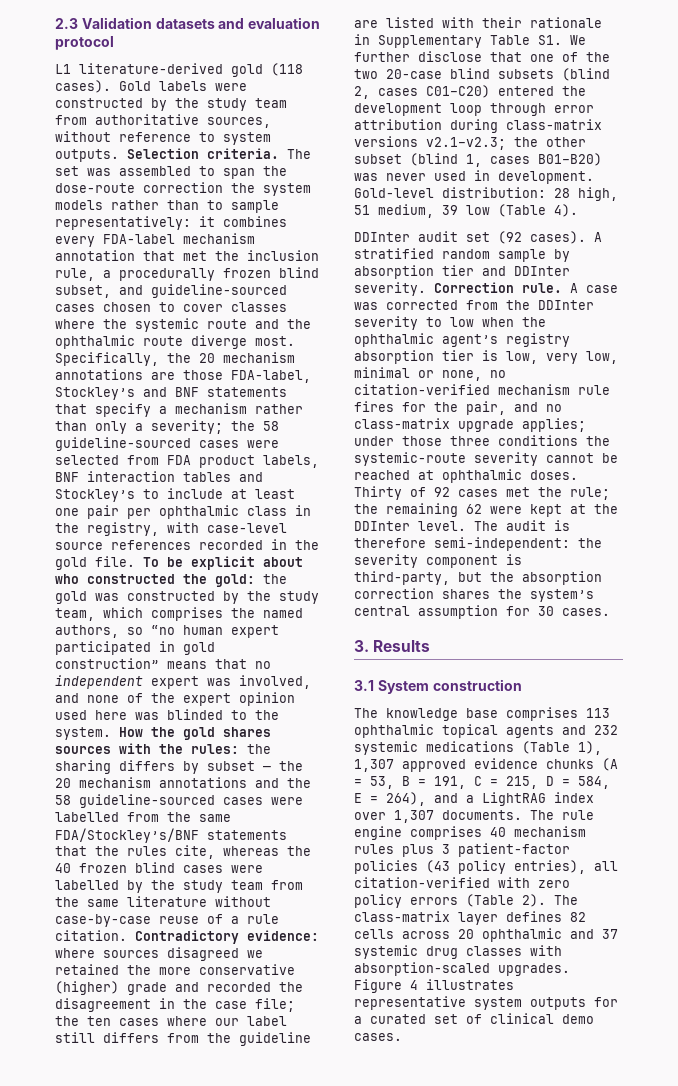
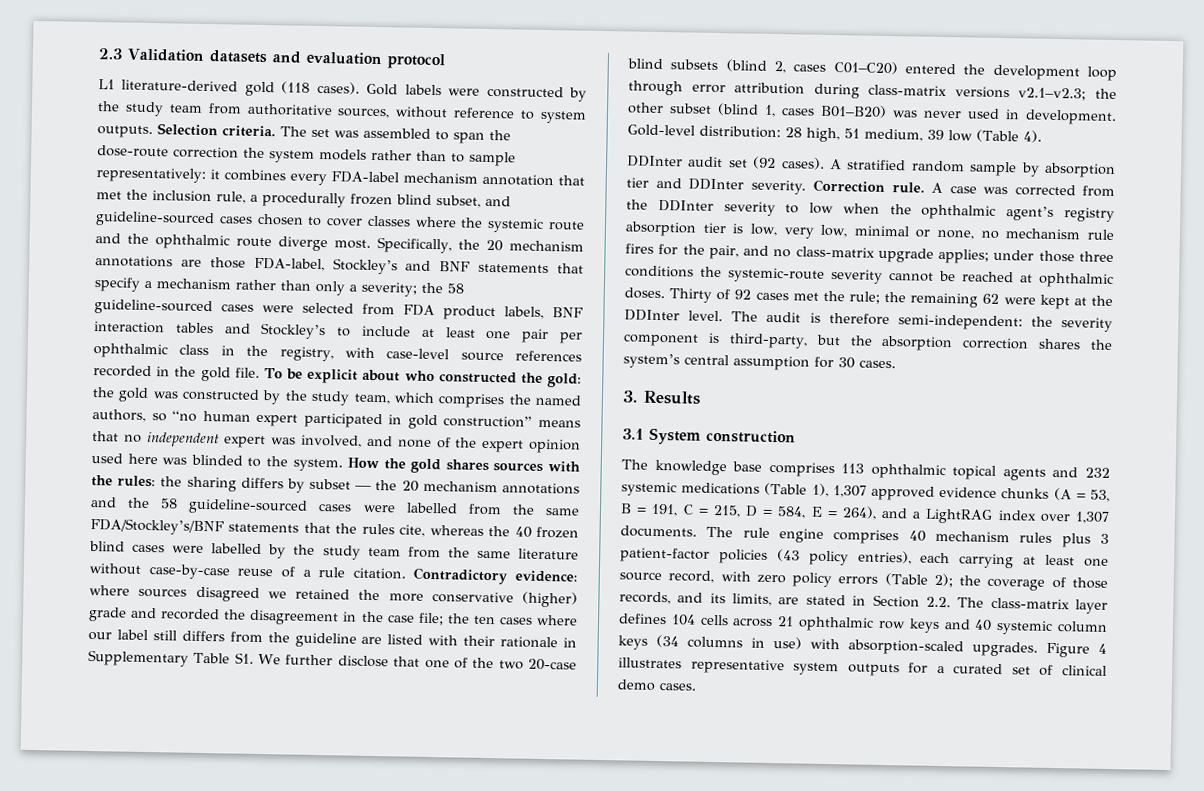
- A case was corrected from the DDInter severity to low when the ophthalmic agent’s registry absorption tier is low, very low, minimal or none, no citation-verified mechanism rule fires for the pair, and no class-matrix upgrade applies; under those three conditions the systemic-route severity cannot be reached at ophthalmic doses.
+ A case was corrected from the DDInter severity to low when the ophthalmic agent’s registry absorption tier is low, very low, minimal or none, no mechanism rule fires for the pair, and no class-matrix upgrade applies; under those three conditions the systemic-route severity cannot be reached at ophthalmic doses.
- The rule engine comprises 40 mechanism rules plus 3 patient-factor policies (43 policy entries), all citation-verified with zero policy errors (Table 2). The class-matrix layer defines 82 cells across 20 ophthalmic and 37 systemic drug classes with absorption-scaled upgrades.
+ The rule engine comprises 40 mechanism rules plus 3 patient-factor policies (43 policy entries), each carrying at least one source record, with zero policy errors (Table 2); the coverage of those records, and its limits, are stated in Section 2.2. The class-matrix layer defines 104 cells across 21 ophthalmic row keys and 40 systemic column keys (34 columns in use) with absorption-scaled upgrades.

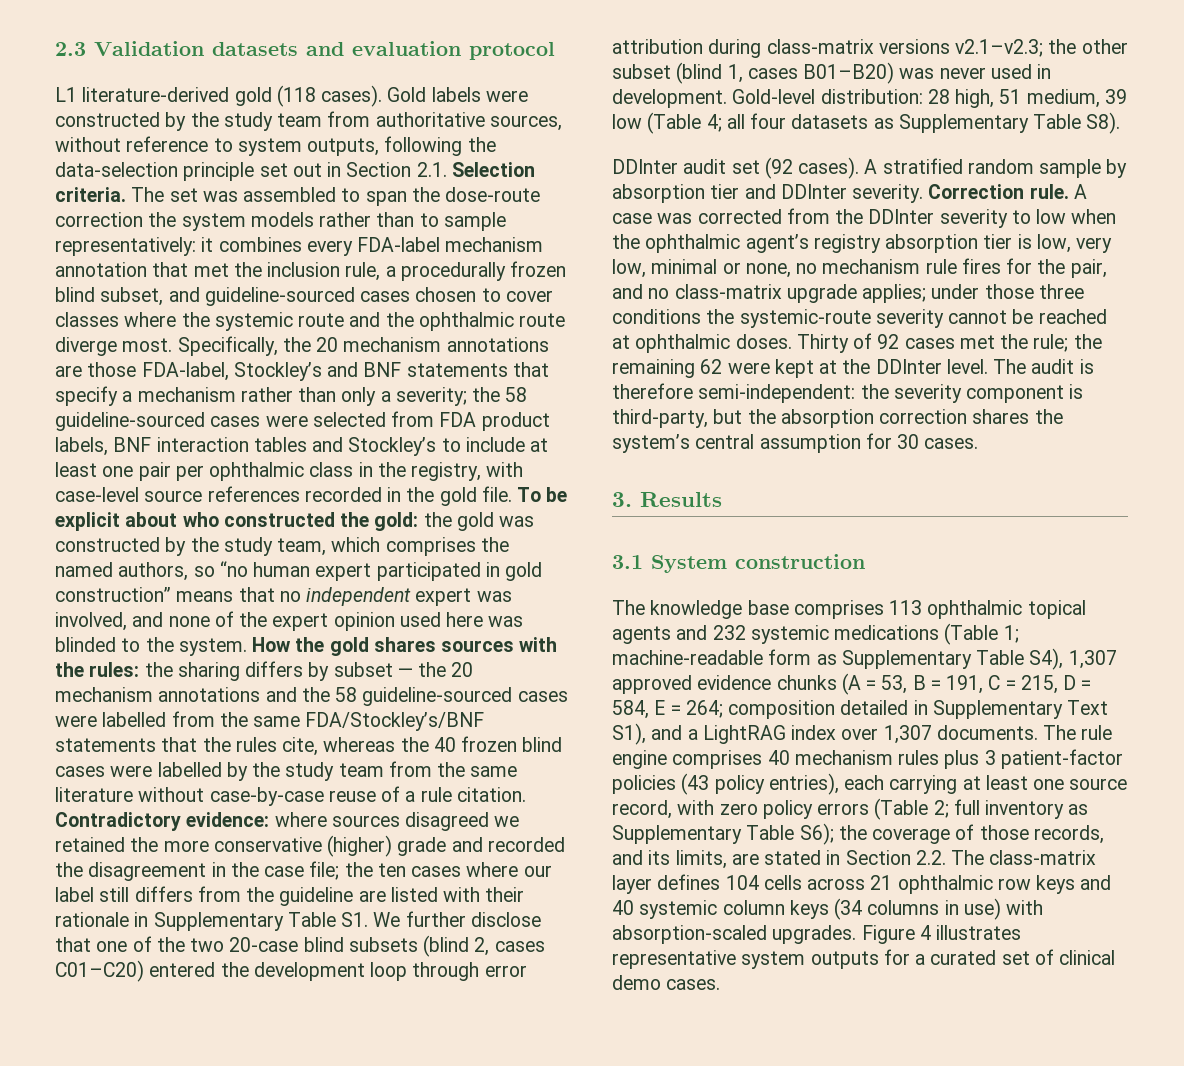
- Gold labels were constructed by the study team from authoritative sources, without reference to system outputs. Selection criteria.
+ Gold labels were constructed by the study team from authoritative sources, without reference to system outputs, following the data-selection principle set out in Section 2.1. Selection criteria.
- Gold-level distribution: 28 high, 51 medium, 39 low (Table 4).
+ Gold-level distribution: 28 high, 51 medium, 39 low (Table 4; all four datasets as Supplementary Table S8).
- The knowledge base comprises 113 ophthalmic topical agents and 232 systemic medications (Table 1), 1,307 approved evidence chunks (A = 53, B = 191, C = 215, D = 584, E = 264), and a LightRAG index over 1,307 documents.
+ The knowledge base comprises 113 ophthalmic topical agents and 232 systemic medications (Table 1; machine-readable form as Supplementary Table S4), 1,307 approved evidence chunks (A = 53, B = 191, C = 215, D = 584, E = 264; composition detailed in Supplementary Text S1), and a LightRAG index over 1,307 documents.
- The rule engine comprises 40 mechanism rules plus 3 patient-factor policies (43 policy entries), each carrying at least one source record, with zero policy errors (Table 2);
+ The rule engine comprises 40 mechanism rules plus 3 patient-factor policies (43 policy entries), each carrying at least one source record, with zero policy errors (Table 2; full inventory as Supplementary Table S6);

